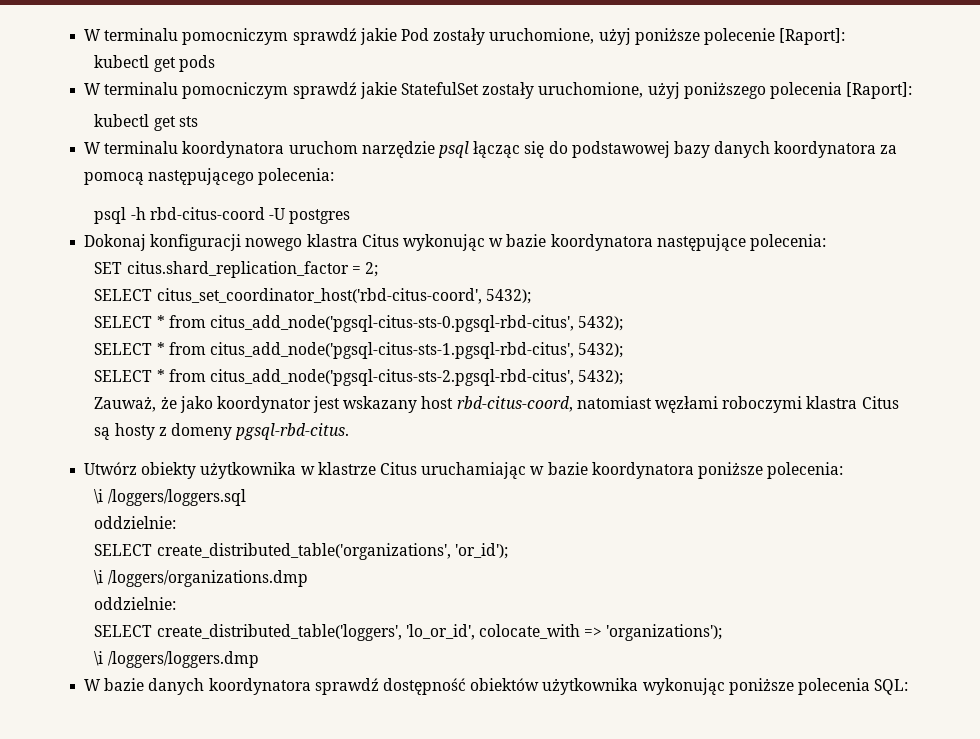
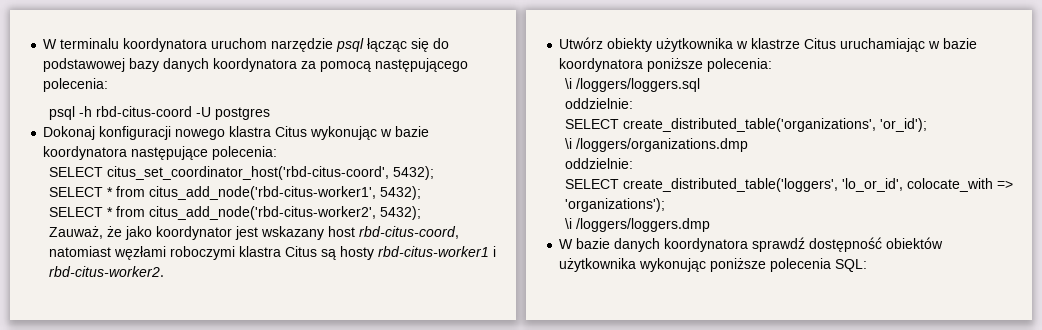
- W terminalu pomocniczym sprawdź jakie Pod zostały uruchomione, użyj poniższe polecenie [Raport]:
- kubectl get pods
- W terminalu pomocniczym sprawdź jakie StatefulSet zostały uruchomione, użyj poniższego polecenia [Raport]:
- kubectl get sts
- SET citus.shard_replication_factor = 2;
- SELECT * from citus_add_node('pgsql-citus-sts-0.pgsql-rbd-citus', 5432);
- SELECT * from citus_add_node('pgsql-citus-sts-1.pgsql-rbd-citus', 5432);
- SELECT * from citus_add_node('pgsql-citus-sts-2.pgsql-rbd-citus', 5432);
+ SELECT * from citus_add_node('rbd-citus-worker1', 5432);
+ SELECT * from citus_add_node('rbd-citus-worker2', 5432);
- Zauważ, że jako koordynator jest wskazany host rbd-citus-coord, natomiast węzłami roboczymi klastra Citus są hosty z domeny pgsql-rbd-citus.
+ Zauważ, że jako koordynator jest wskazany host rbd-citus-coord, natomiast węzłami roboczymi klastra Citus są hosty rbd-citus-worker1 i rbd-citus-worker2.

